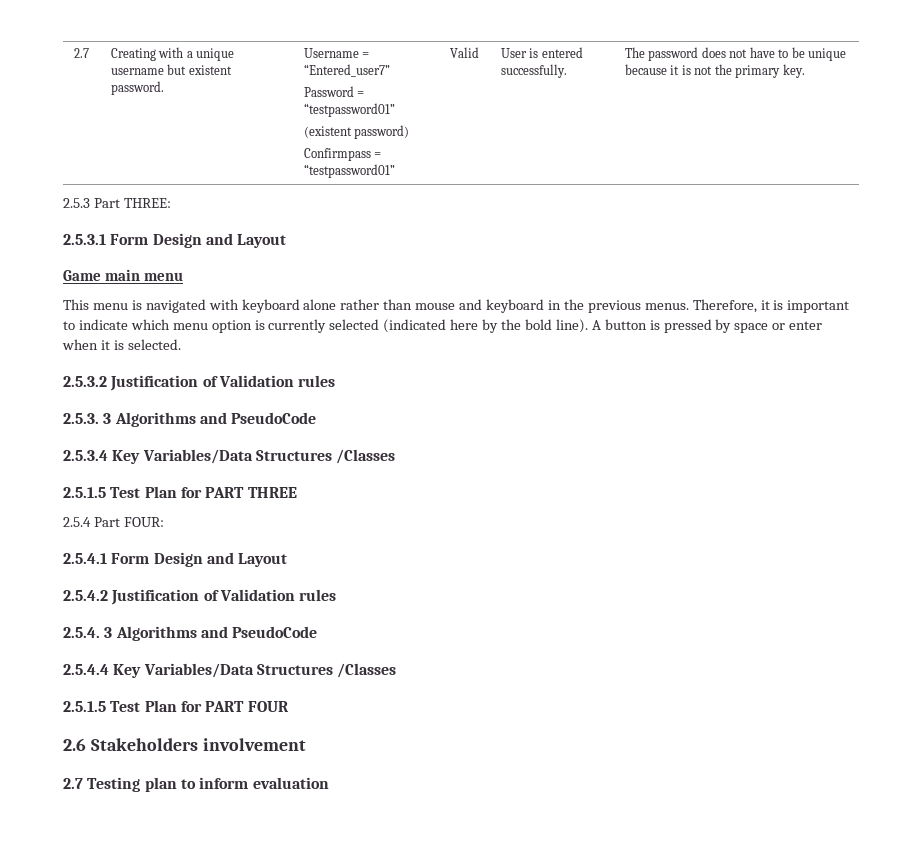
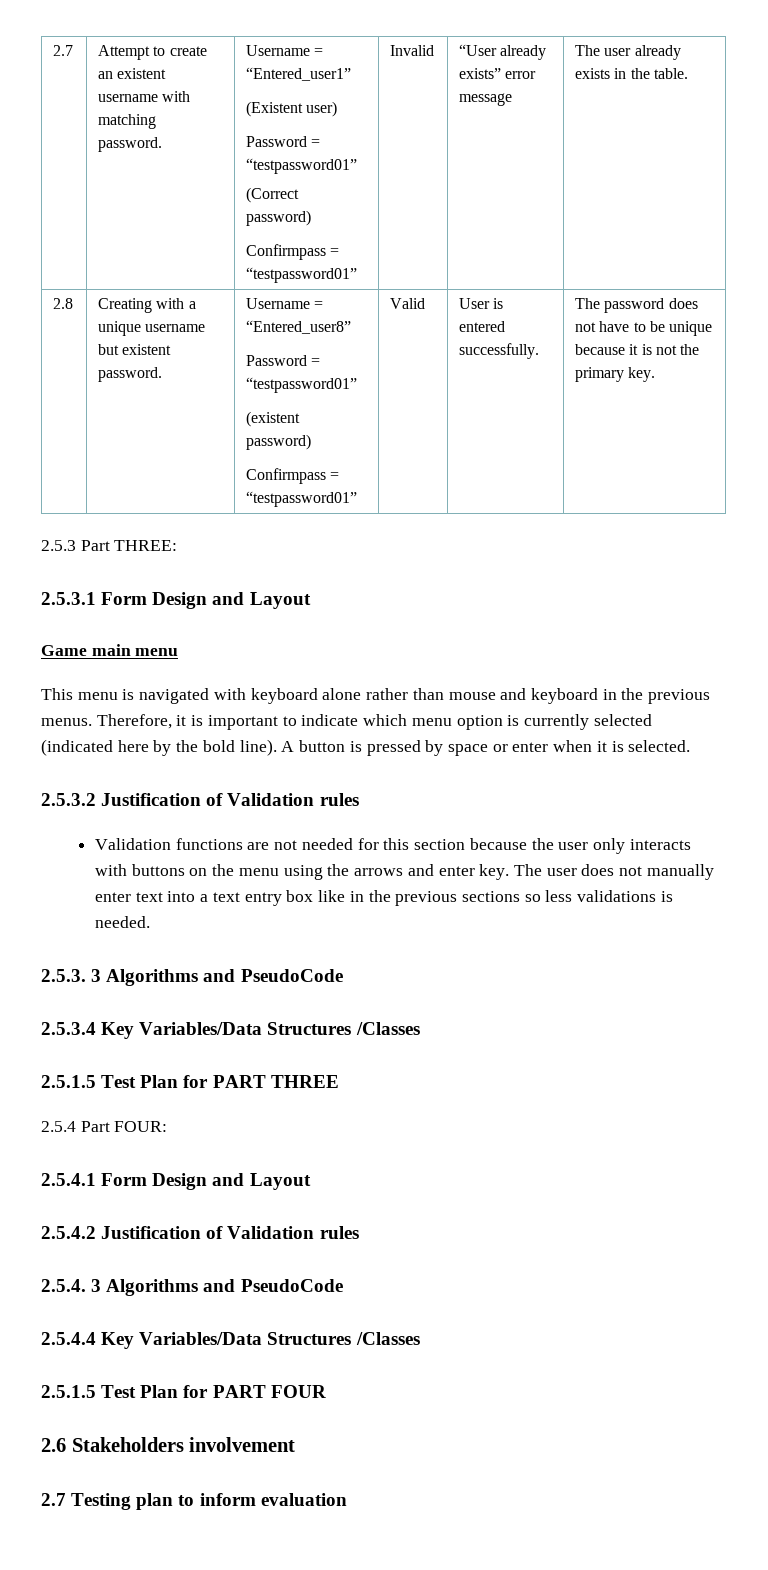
- 2.7 | Creating with a unique username but existent password. | Username = “Entered_user7”
+ 2.7 | Attempt to create an existent username with matching password. | Username = “Entered_user1”
+ (Existent user)
+ Password = “testpassword01”
+ (Correct password)
+ Confirmpass = “testpassword01” | Invalid | “User already exists” error message | The user already exists in the table.
+ 2.8 | Creating with a unique username but existent password. | Username = “Entered_user8”
+ Validation functions are not needed for this section because the user only interacts with buttons on the menu using the arrows and enter key. The user does not manually enter text into a text entry box like in the previous sections so less validations is needed.

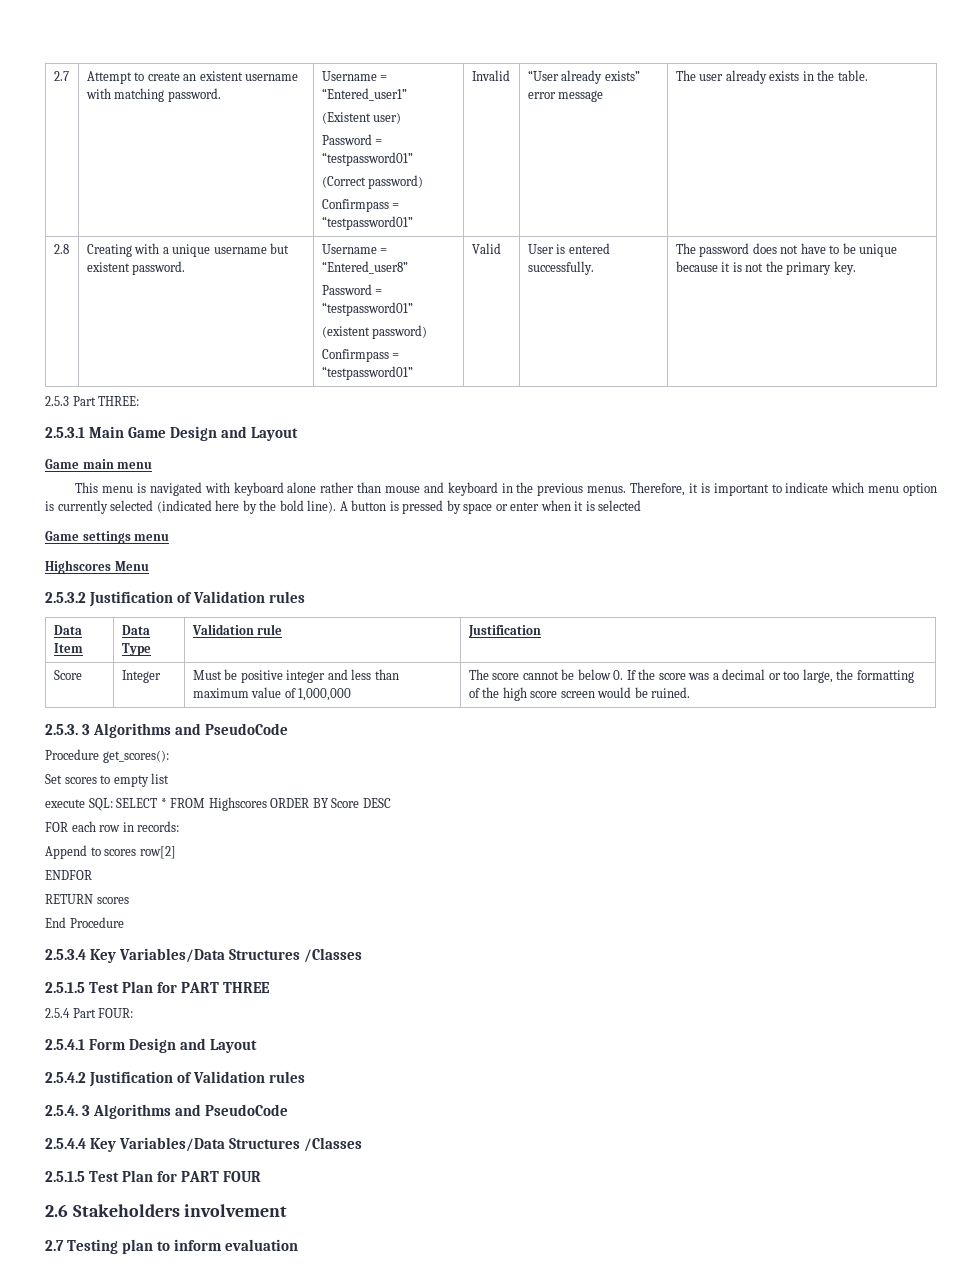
- 2.5.3.1 Form Design and Layout
+ 2.5.3.1 Main Game Design and Layout
- A button is pressed by space or enter when it is selected.
+ A button is pressed by space or enter when it is selected
+ Game settings menu
+ Highscores Menu
- Validation functions are not needed for this section because the user only interacts with buttons on the menu using the arrows and enter key. The user does not manually enter text into a text entry box like in the previous sections so less validations is needed.
+ Data Item | Data Type | Validation rule | Justification
+ Score | Integer | Must be positive integer and less than maximum value of 1,000,000 | The score cannot be below 0. If the score was a decimal or too large, the formatting of the high score screen would be ruined.
+ Procedure get_scores():
+ Set scores to empty list
+ execute SQL: SELECT * FROM Highscores ORDER BY Score DESC
+ FOR each row in records:
+ Append to scores row[2]
+ ENDFOR
+ RETURN scores
+ End Procedure

